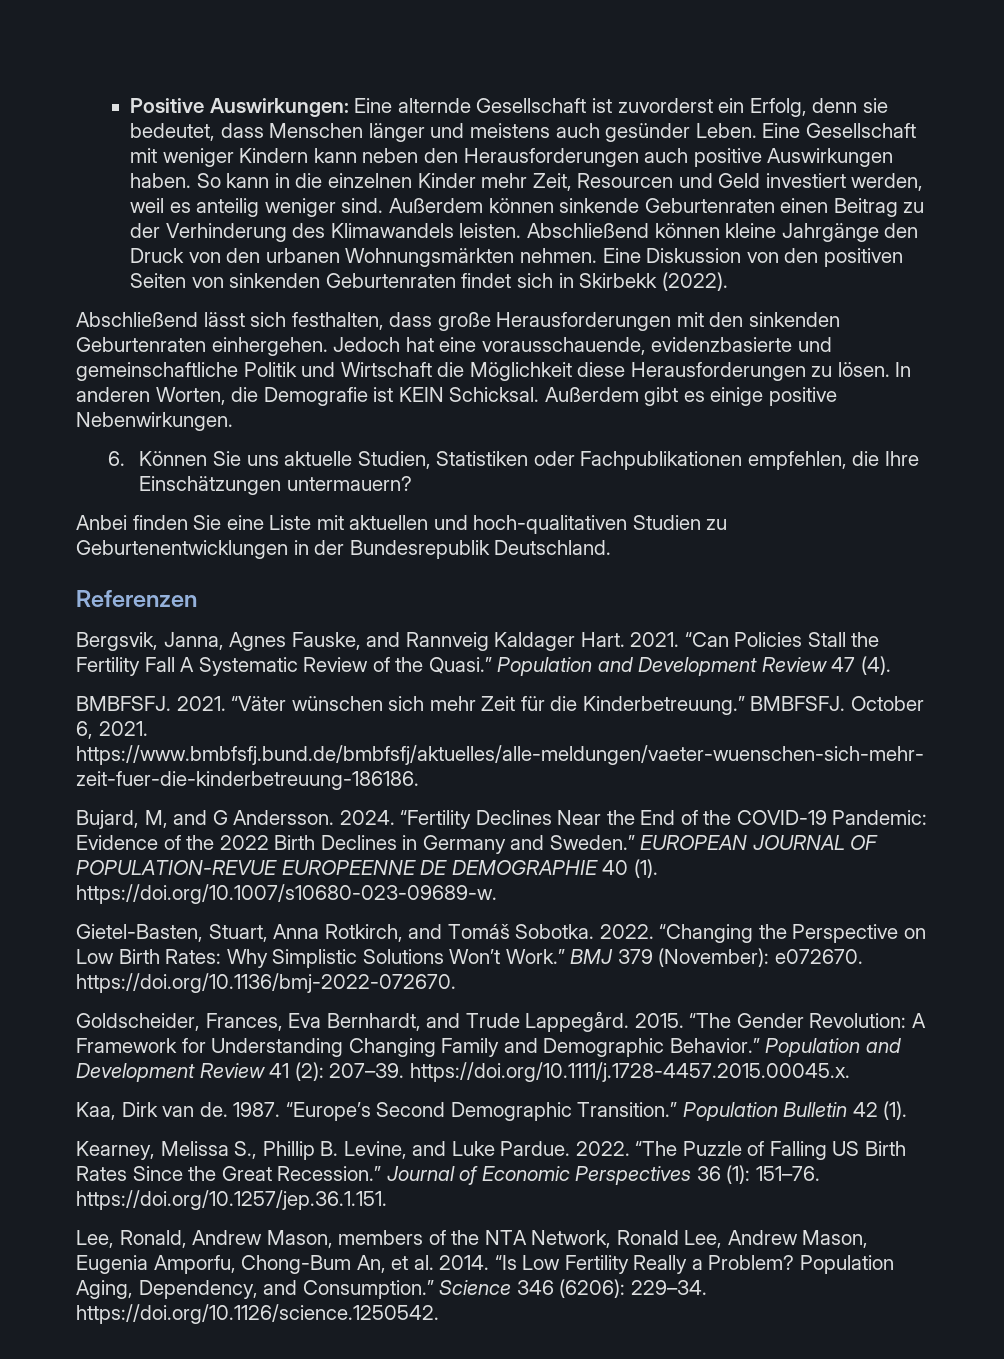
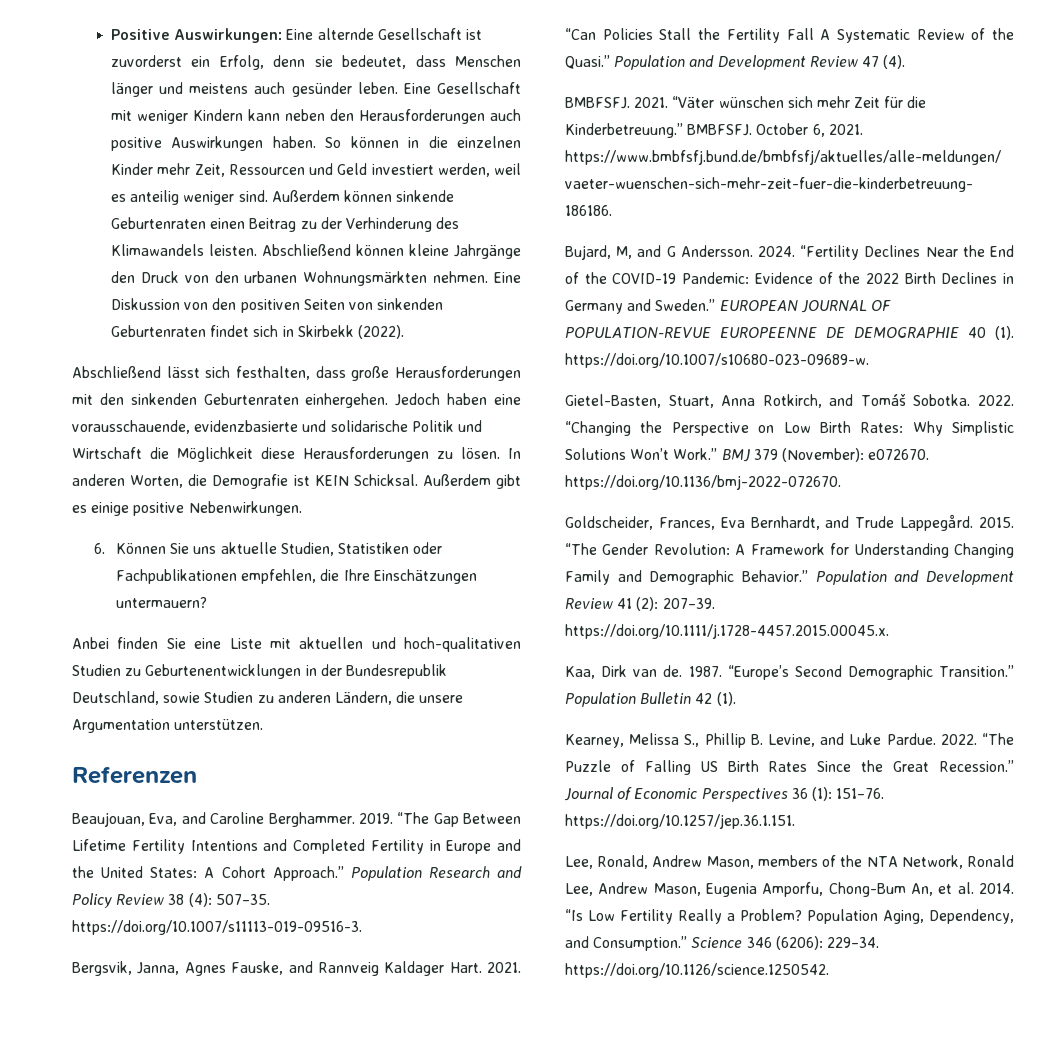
- Positive Auswirkungen: Eine alternde Gesellschaft ist zuvorderst ein Erfolg, denn sie bedeutet, dass Menschen länger und meistens auch gesünder Leben.
+ Positive Auswirkungen: Eine alternde Gesellschaft ist zuvorderst ein Erfolg, denn sie bedeutet, dass Menschen länger und meistens auch gesünder leben.
- So kann in die einzelnen Kinder mehr Zeit, Resourcen und Geld investiert werden, weil es anteilig weniger sind.
+ So können in die einzelnen Kinder mehr Zeit, Ressourcen und Geld investiert werden, weil es anteilig weniger sind.
- Jedoch hat eine vorausschauende, evidenzbasierte und gemeinschaftliche Politik und Wirtschaft die Möglichkeit diese Herausforderungen zu lösen.
+ Jedoch haben eine vorausschauende, evidenzbasierte und solidarische Politik und Wirtschaft die Möglichkeit diese Herausforderungen zu lösen.
- Anbei finden Sie eine Liste mit aktuellen und hoch-qualitativen Studien zu Geburtenentwicklungen in der Bundesrepublik Deutschland.
+ Anbei finden Sie eine Liste mit aktuellen und hoch-qualitativen Studien zu Geburtenentwicklungen in der Bundesrepublik Deutschland, sowie Studien zu anderen Ländern, die unsere Argumentation unterstützen.
  Referenzen
+ Beaujouan, Eva, and Caroline Berghammer. 2019. “The Gap Between Lifetime Fertility Intentions and Completed Fertility in Europe and the United States: A Cohort Approach.” Population Research and Policy Review 38 (4): 507–35. https://doi.org/10.1007/s11113-019-09516-3.

